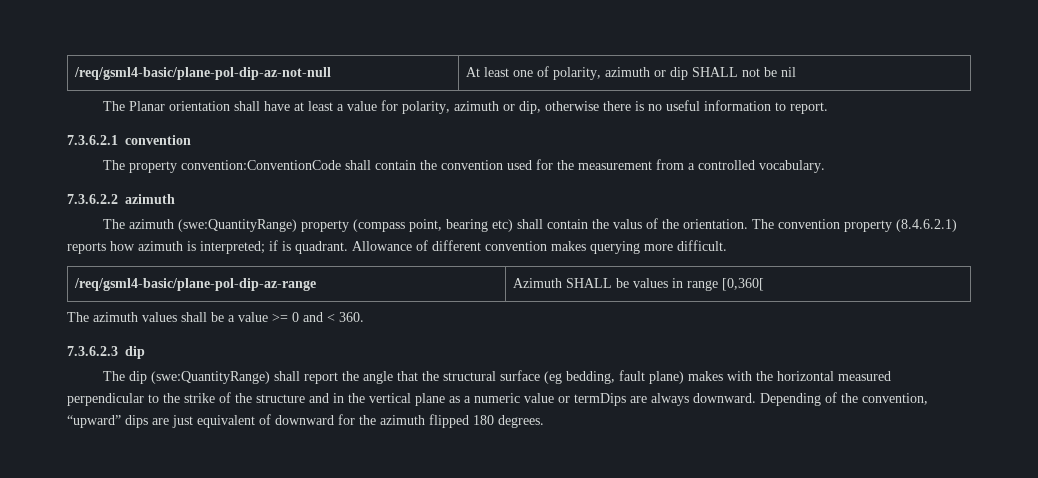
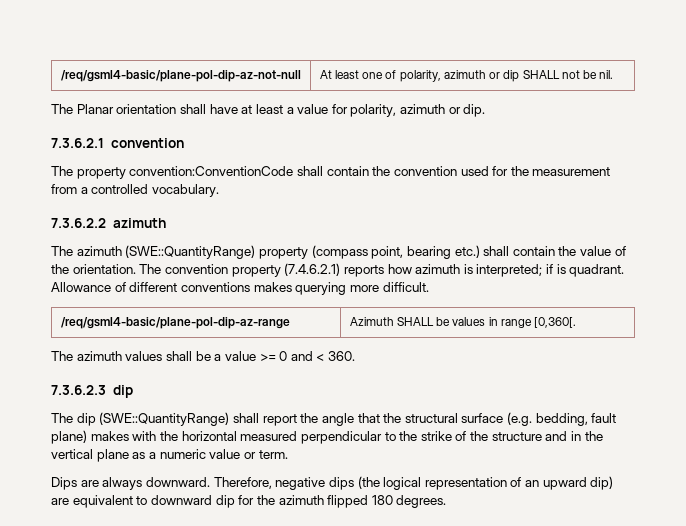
- /req/gsml4-basic/plane-pol-dip-az-not-null | At least one of polarity, azimuth or dip SHALL not be nil
+ /req/gsml4-basic/plane-pol-dip-az-not-null | At least one of polarity, azimuth or dip SHALL not be nil.
- The Planar orientation shall have at least a value for polarity, azimuth or dip, otherwise there is no useful information to report.
+ The Planar orientation shall have at least a value for polarity, azimuth or dip.
- The azimuth (swe:QuantityRange) property (compass point, bearing etc) shall contain the valus of the orientation.
+ The azimuth (SWE::QuantityRange) property (compass point, bearing etc.) shall contain the value of the orientation.
- The convention property (8.4.6.2.1) reports how azimuth is interpreted; if is quadrant.
+ The convention property (7.4.6.2.1) reports how azimuth is interpreted; if is quadrant.
- Allowance of different convention makes querying more difficult.
+ Allowance of different conventions makes querying more difficult.
- /req/gsml4-basic/plane-pol-dip-az-range | Azimuth SHALL be values in range [0,360[
+ /req/gsml4-basic/plane-pol-dip-az-range | Azimuth SHALL be values in range [0,360[.
- The dip (swe:QuantityRange) shall report the angle that the structural surface (eg bedding, fault plane) makes with the horizontal measured perpendicular to the strike of the structure and in the vertical plane as a numeric value or termDips are always downward.
+ The dip (SWE::QuantityRange) shall report the angle that the structural surface (e.g. bedding, fault plane) makes with the horizontal measured perpendicular to the strike of the structure and in the vertical plane as a numeric value or term.
+ Dips are always downward.
- Depending of the convention, “upward” dips are just equivalent of downward for the azimuth flipped 180 degrees.
+ Therefore, negative dips (the logical representation of an upward dip) are equivalent to downward dip for the azimuth flipped 180 degrees.

